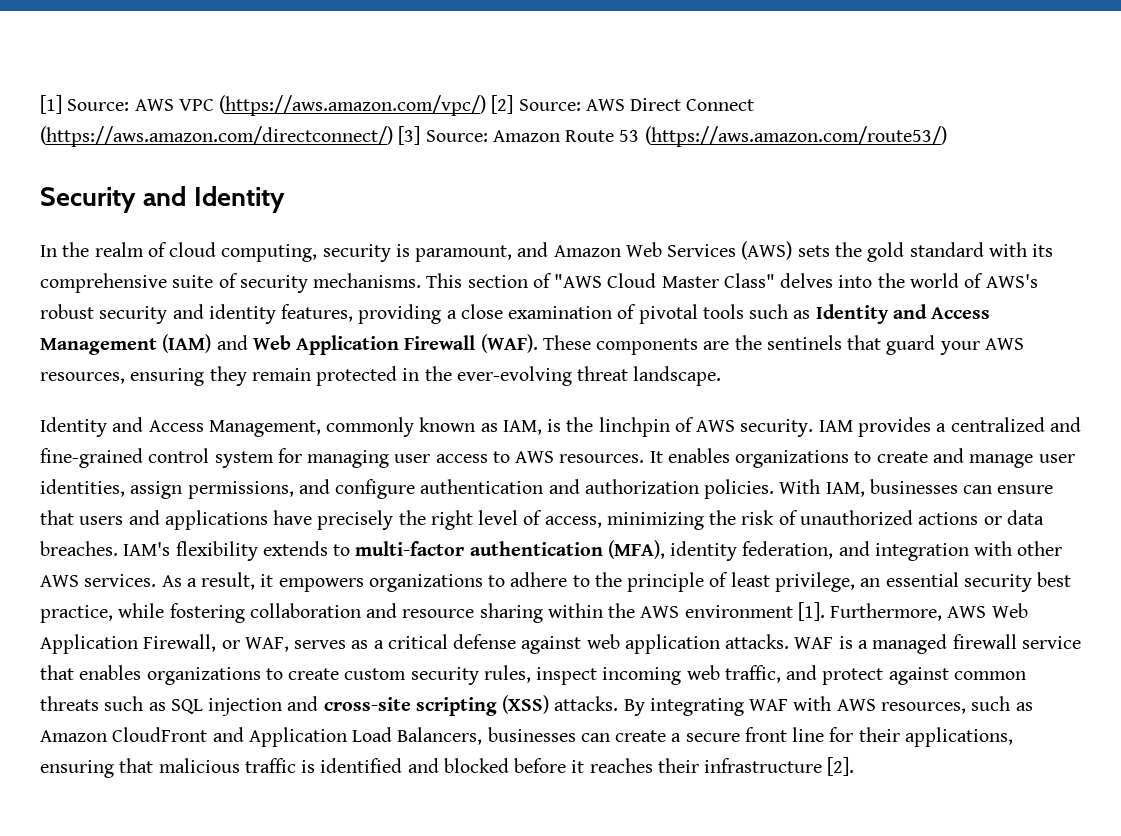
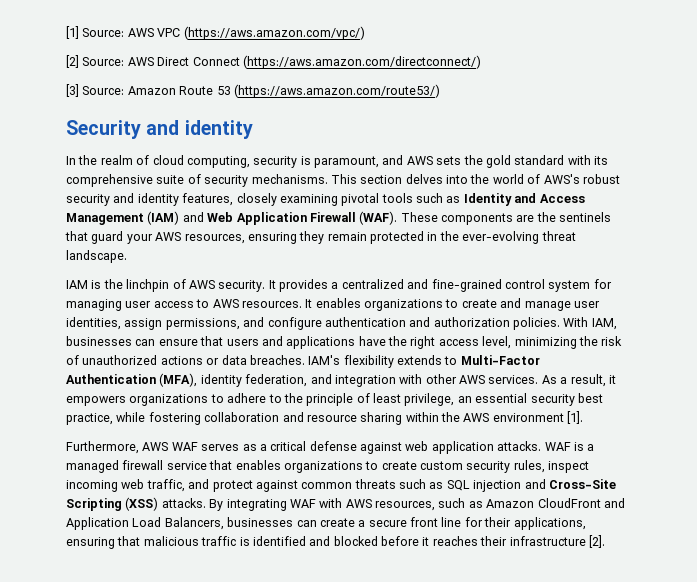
- [1] Source: AWS VPC (https://aws.amazon.com/vpc/) [2] Source: AWS Direct Connect (https://aws.amazon.com/directconnect/) [3] Source: Amazon Route 53 (https://aws.amazon.com/route53/)
+ [1] Source: AWS VPC (https://aws.amazon.com/vpc/)
+ [2] Source: AWS Direct Connect (https://aws.amazon.com/directconnect/)
+ [3] Source: Amazon Route 53 (https://aws.amazon.com/route53/)
- Security and Identity
+ Security and identity
- In the realm of cloud computing, security is paramount, and Amazon Web Services (AWS) sets the gold standard with its comprehensive suite of security mechanisms.
+ In the realm of cloud computing, security is paramount, and AWS sets the gold standard with its comprehensive suite of security mechanisms.
- This section of "AWS Cloud Master Class" delves into the world of AWS's robust security and identity features, providing a close examination of pivotal tools such as Identity and Access Management (IAM) and Web Application Firewall (WAF).
+ This section delves into the world of AWS's robust security and identity features, closely examining pivotal tools such as Identity and Access Management (IAM) and Web Application Firewall (WAF).
- Identity and Access Management, commonly known as IAM, is the linchpin of AWS security.
+ IAM is the linchpin of AWS security.
- IAM provides a centralized and fine-grained control system for managing user access to AWS resources.
+ It provides a centralized and fine-grained control system for managing user access to AWS resources.
- With IAM, businesses can ensure that users and applications have precisely the right level of access, minimizing the risk of unauthorized actions or data breaches.
+ With IAM, businesses can ensure that users and applications have the right access level, minimizing the risk of unauthorized actions or data breaches.
- IAM's flexibility extends to multi-factor authentication (MFA), identity federation, and integration with other AWS services.
+ IAM's flexibility extends to Multi-Factor Authentication (MFA), identity federation, and integration with other AWS services.
- As a result, it empowers organizations to adhere to the principle of least privilege, an essential security best practice, while fostering collaboration and resource sharing within the AWS environment [1]. Furthermore, AWS Web Application Firewall, or WAF, serves as a critical defense against web application attacks.
+ As a result, it empowers organizations to adhere to the principle of least privilege, an essential security best practice, while fostering collaboration and resource sharing within the AWS environment [1].
+ Furthermore, AWS WAF serves as a critical defense against web application attacks.
- WAF is a managed firewall service that enables organizations to create custom security rules, inspect incoming web traffic, and protect against common threats such as SQL injection and cross-site scripting (XSS) attacks.
+ WAF is a managed firewall service that enables organizations to create custom security rules, inspect incoming web traffic, and protect against common threats such as SQL injection and Cross-Site Scripting (XSS) attacks.

